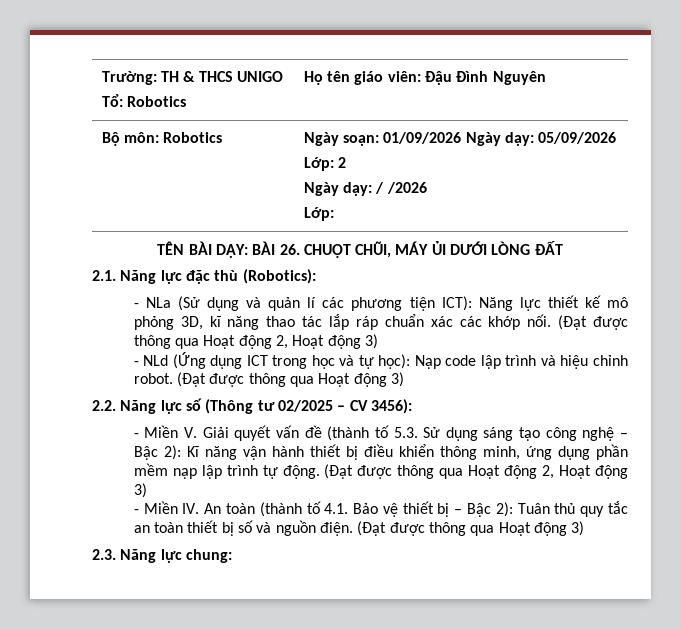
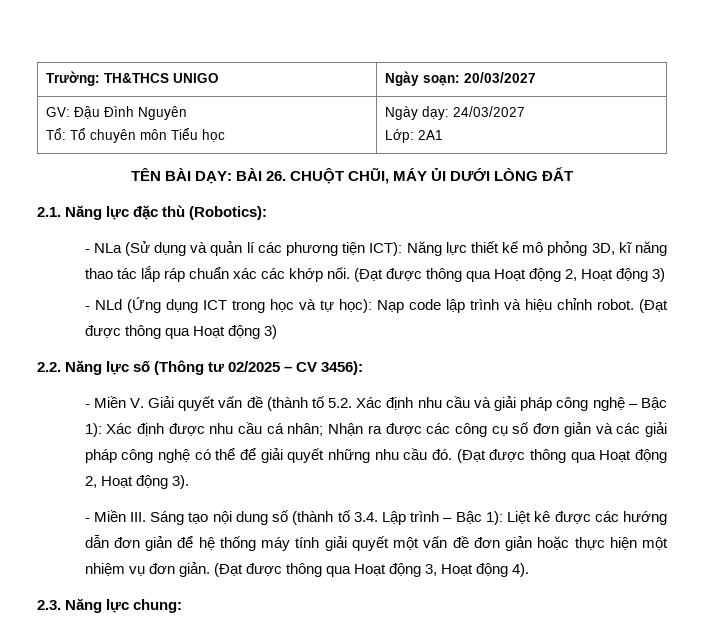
- Trường: TH & THCS UNIGO
- Tổ: Robotics | Họ tên giáo viên: Đậu Đình Nguyên
- Bộ môn: Robotics | Ngày soạn: 01/09/2026 Ngày dạy: 05/09/2026
- Lớp: 2
- Ngày dạy: / /2026
- Lớp:
+ Trường: TH&THCS UNIGO | Ngày soạn: 20/03/2027
+ GV: Đậu Đình Nguyên
+ Tổ: Tổ chuyên môn Tiểu học | Ngày dạy: 24/03/2027
+ Lớp: 2A1
- - Miền V. Giải quyết vấn đề (thành tố 5.3. Sử dụng sáng tạo công nghệ – Bậc 2): Kĩ năng vận hành thiết bị điều khiển thông minh, ứng dụng phần mềm nạp lập trình tự động. (Đạt được thông qua Hoạt động 2, Hoạt động 3)
- - Miền IV. An toàn (thành tố 4.1. Bảo vệ thiết bị – Bậc 2): Tuân thủ quy tắc an toàn thiết bị số và nguồn điện. (Đạt được thông qua Hoạt động 3)
+ - Miền V. Giải quyết vấn đề (thành tố 5.2. Xác định nhu cầu và giải pháp công nghệ – Bậc 1): Xác định được nhu cầu cá nhân; Nhận ra được các công cụ số đơn giản và các giải pháp công nghệ có thể để giải quyết những nhu cầu đó. (Đạt được thông qua Hoạt động 2, Hoạt động 3).
+ - Miền III. Sáng tạo nội dung số (thành tố 3.4. Lập trình – Bậc 1): Liệt kê được các hướng dẫn đơn giản để hệ thống máy tính giải quyết một vấn đề đơn giản hoặc thực hiện một nhiệm vụ đơn giản. (Đạt được thông qua Hoạt động 3, Hoạt động 4).

